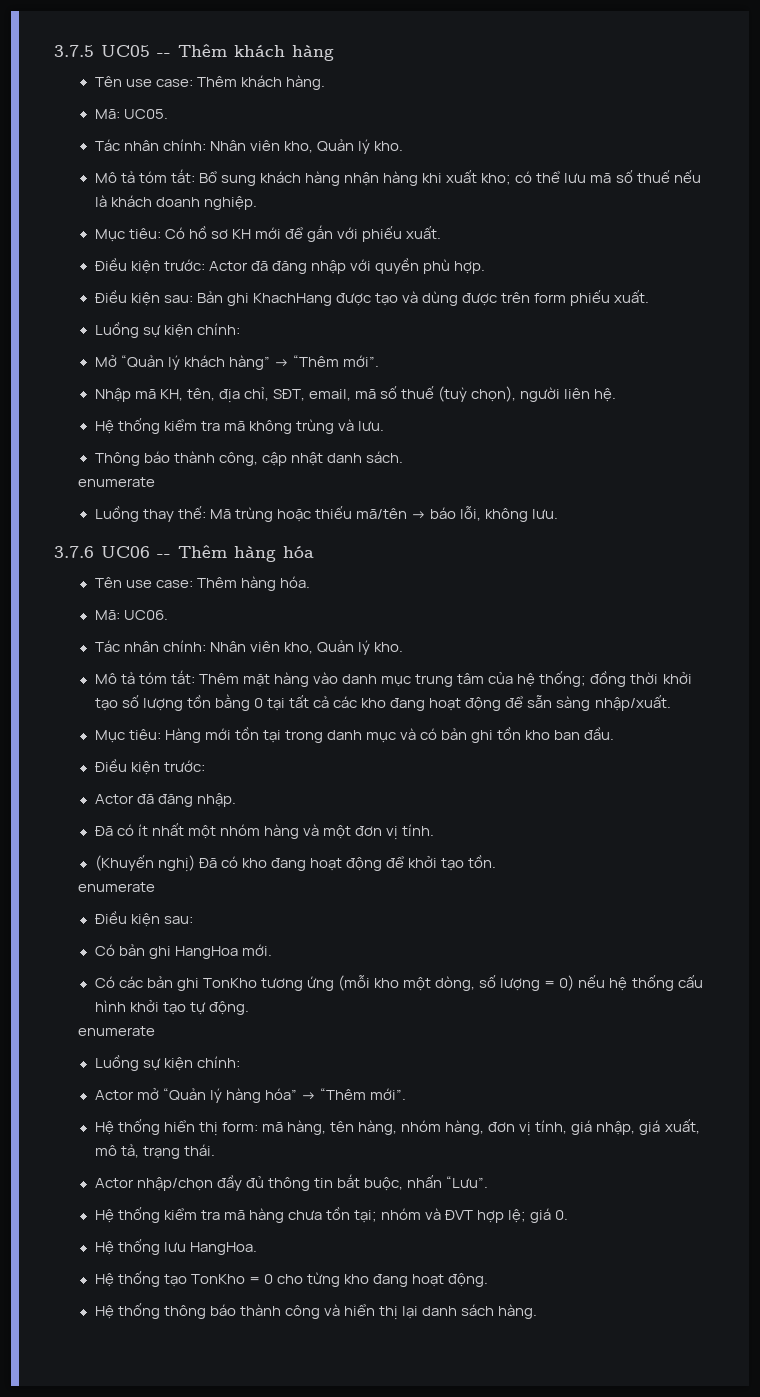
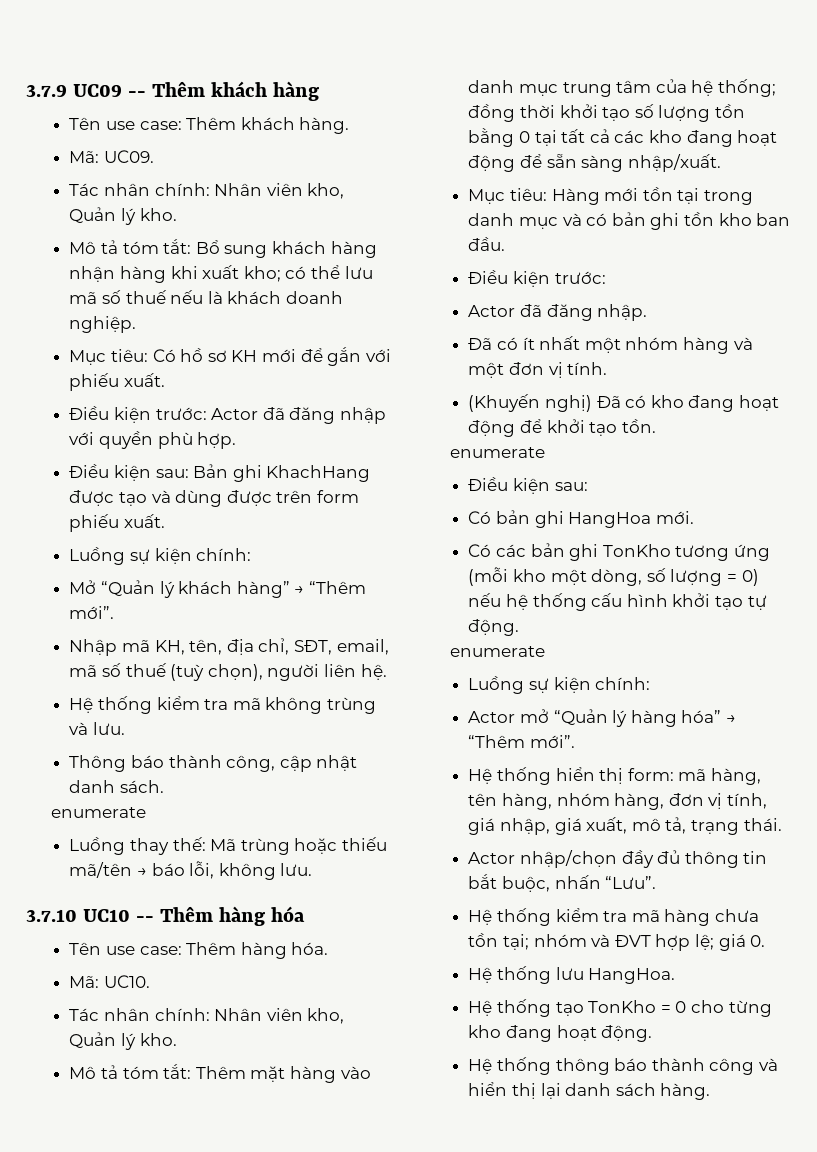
- 3.7.5 UC05 -- Thêm khách hàng
+ 3.7.9 UC09 -- Thêm khách hàng
- Mã: UC05.
+ Mã: UC09.
- 3.7.6 UC06 -- Thêm hàng hóa
+ 3.7.10 UC10 -- Thêm hàng hóa
- Mã: UC06.
+ Mã: UC10.

